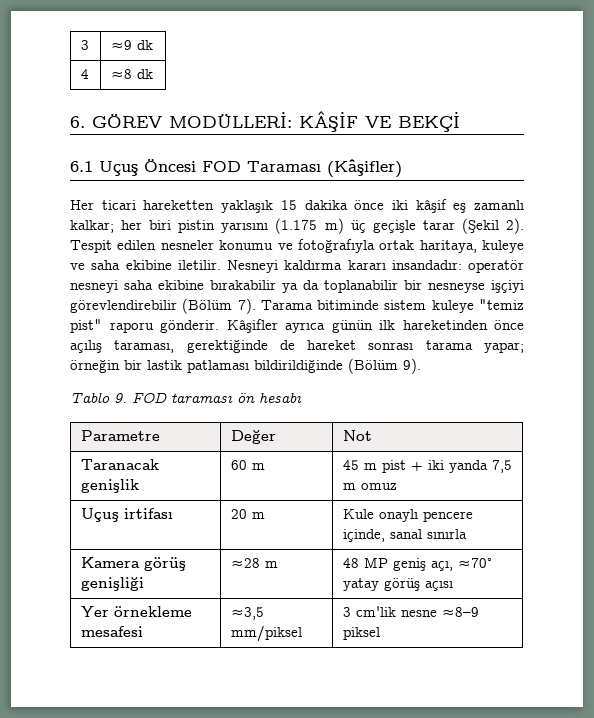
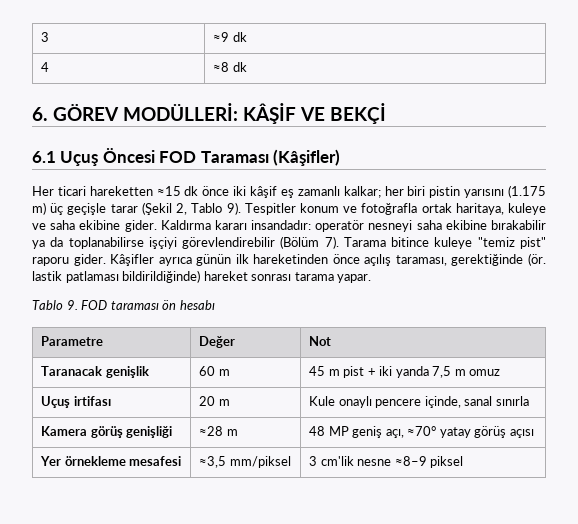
- Her ticari hareketten yaklaşık 15 dakika önce iki kâşif eş zamanlı kalkar; her biri pistin yarısını (1.175 m) üç geçişle tarar (Şekil 2). Tespit edilen nesneler konumu ve fotoğrafıyla ortak haritaya, kuleye ve saha ekibine iletilir. Nesneyi kaldırma kararı insandadır: operatör nesneyi saha ekibine bırakabilir ya da toplanabilir bir nesneyse işçiyi görevlendirebilir (Bölüm 7).
+ Her ticari hareketten ≈15 dk önce iki kâşif eş zamanlı kalkar; her biri pistin yarısını (1.175 m) üç geçişle tarar (Şekil 2, Tablo 9). Tespitler konum ve fotoğrafla ortak haritaya, kuleye ve saha ekibine gider. Kaldırma kararı insandadır: operatör nesneyi saha ekibine bırakabilir ya da toplanabilirse işçiyi görevlendirebilir (Bölüm 7).
- Tarama bitiminde sistem kuleye "temiz pist" raporu gönderir.
+ Tarama bitince kuleye "temiz pist" raporu gider.
- Kâşifler ayrıca günün ilk hareketinden önce açılış taraması, gerektiğinde de hareket sonrası tarama yapar; örneğin bir lastik patlaması bildirildiğinde (Bölüm 9).
+ Kâşifler ayrıca günün ilk hareketinden önce açılış taraması, gerektiğinde (ör. lastik patlaması bildirildiğinde) hareket sonrası tarama yapar.

